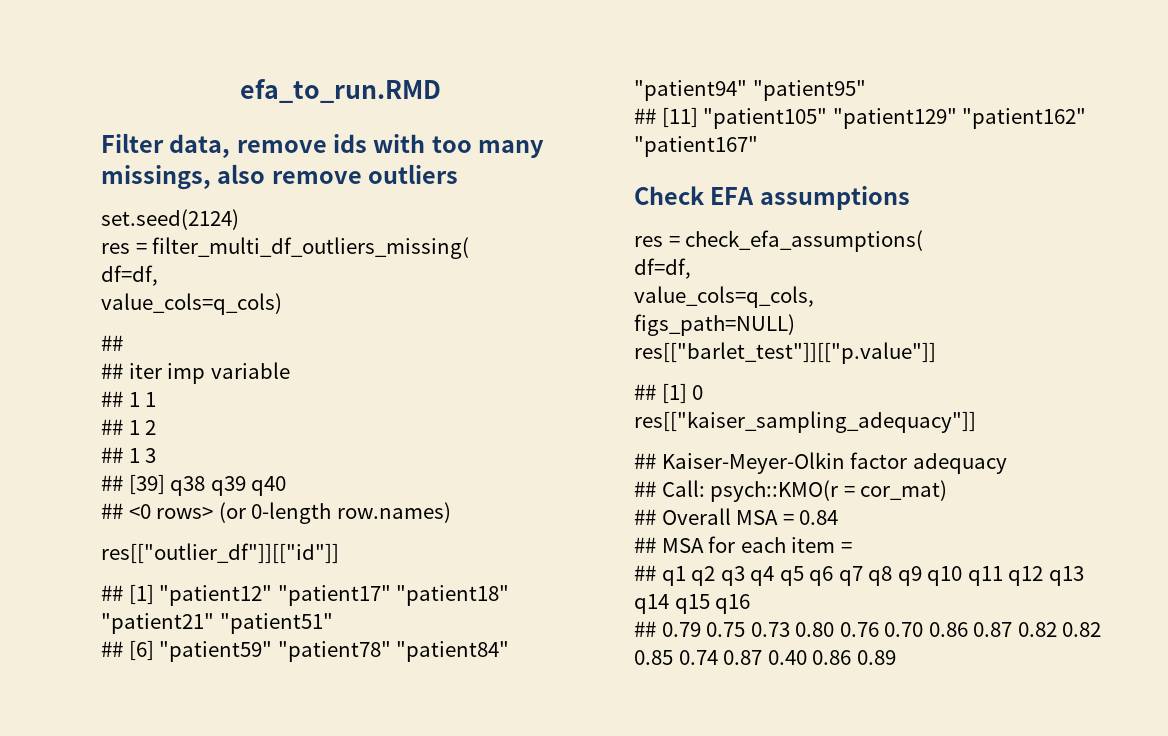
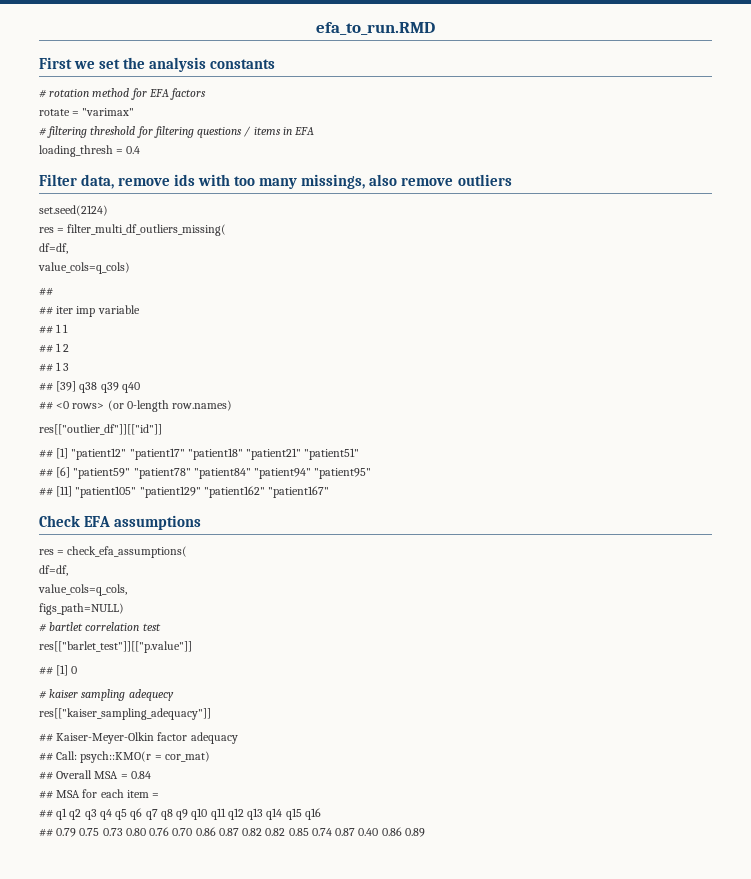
+ First we set the analysis constants
+ # rotation method for EFA factors
+ rotate = "varimax"
+ # filtering threshold for filtering questions / items in EFA
+ loading_thresh = 0.4
+ # bartlet correlation test
+ # kaiser sampling adequecy

